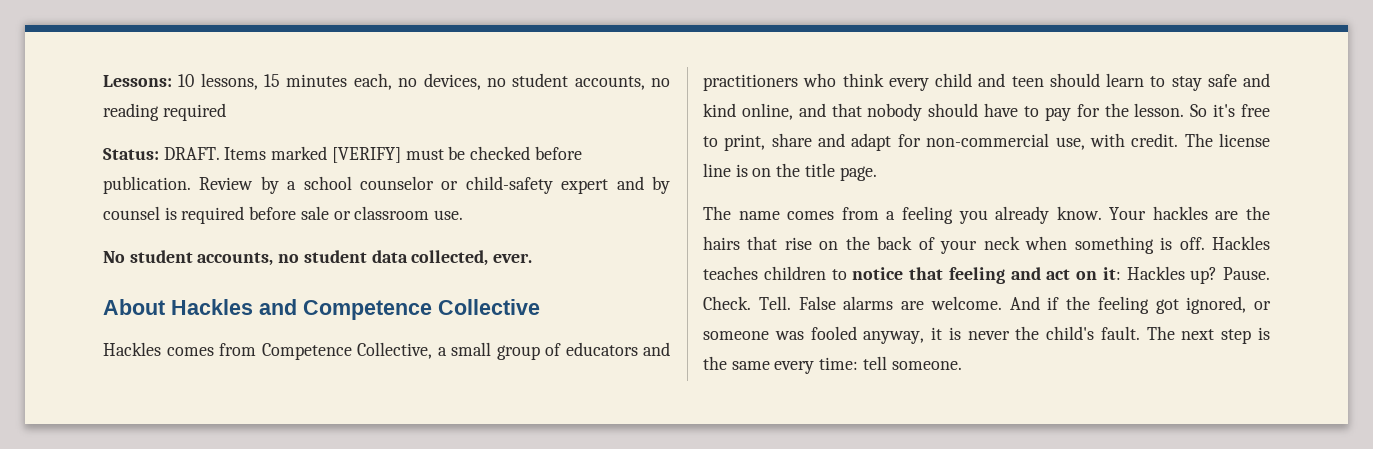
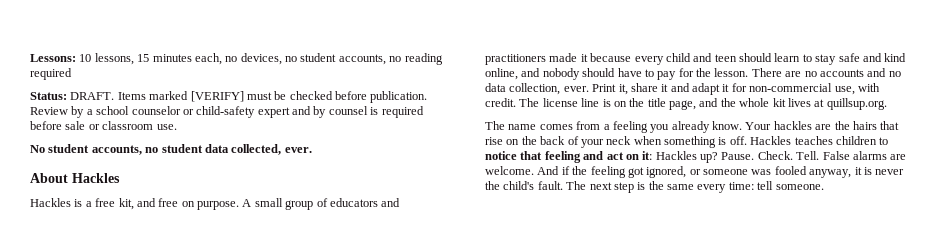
- About Hackles and Competence Collective
- Hackles comes from Competence Collective, a small group of educators and practitioners who think every child and teen should learn to stay safe and kind online, and that nobody should have to pay for the lesson.
+ About Hackles
+ Hackles is a free kit, and free on purpose. A small group of educators and practitioners made it because every child and teen should learn to stay safe and kind online, and nobody should have to pay for the lesson.
- So it's free to print, share and adapt for non-commercial use, with credit.
+ There are no accounts and no data collection, ever. Print it, share it and adapt it for non-commercial use, with credit.
- The license line is on the title page.
+ The license line is on the title page, and the whole kit lives at quillsup.org.

